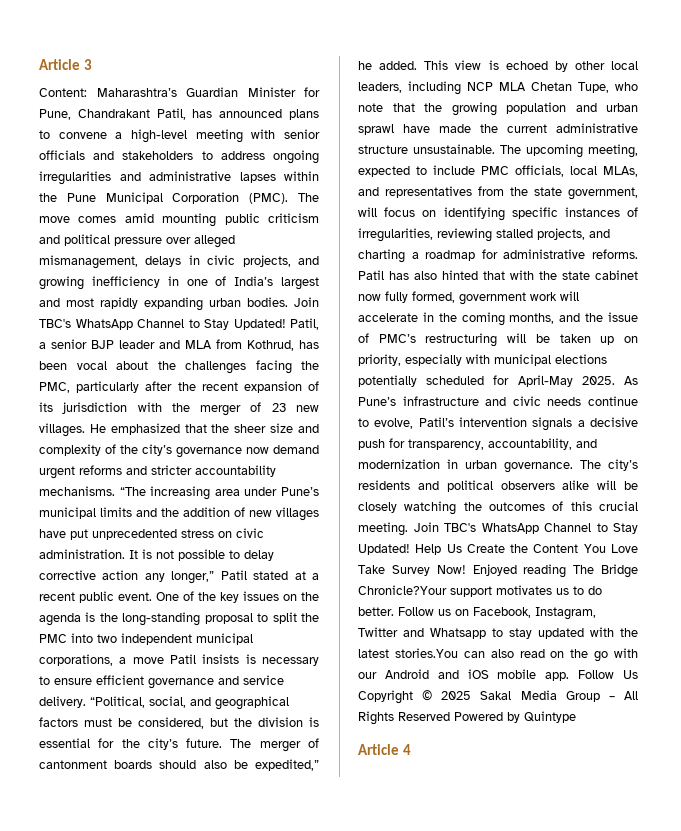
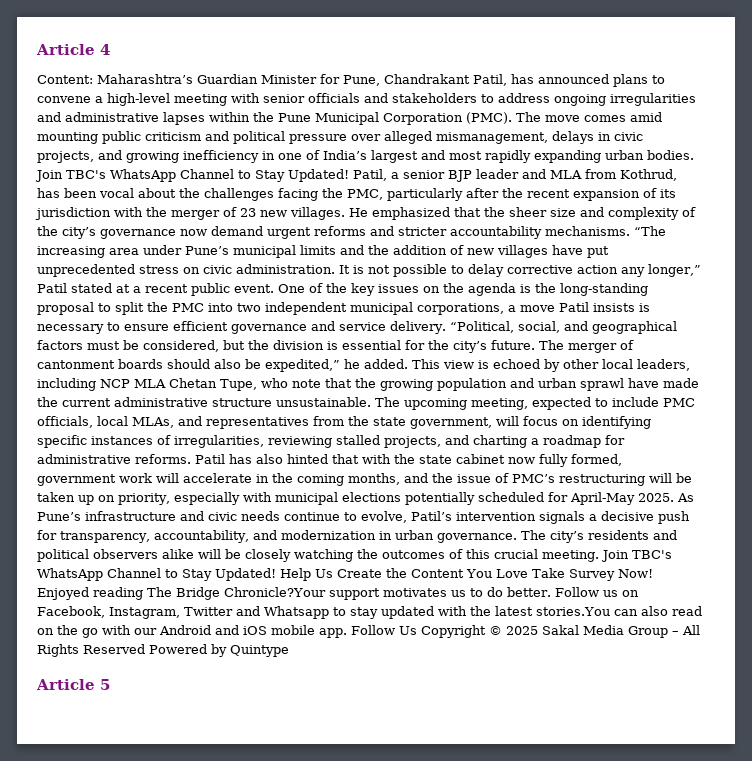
- Article 3
+ Article 4
- Article 4
+ Article 5

